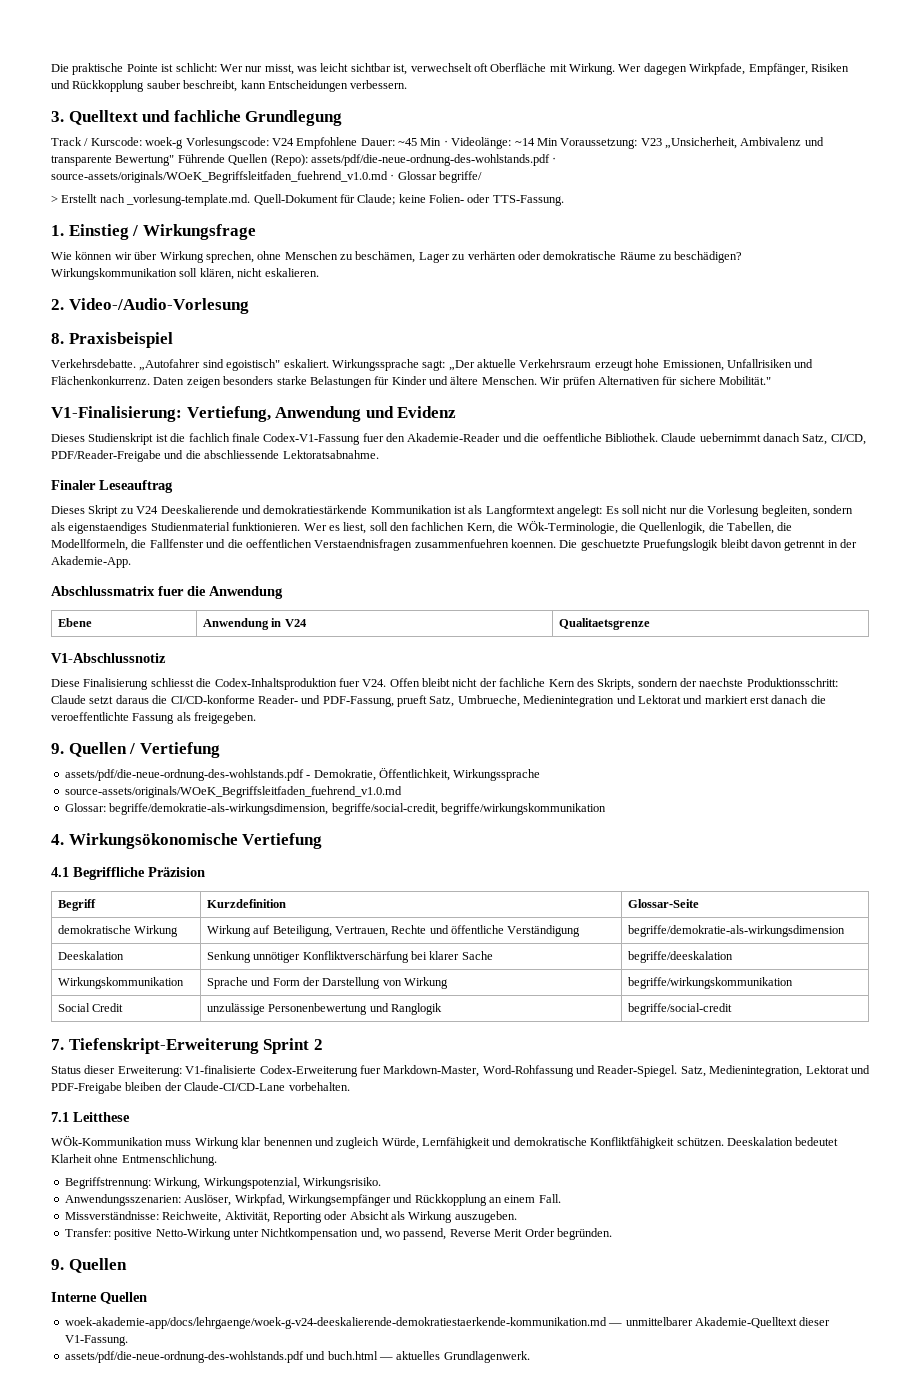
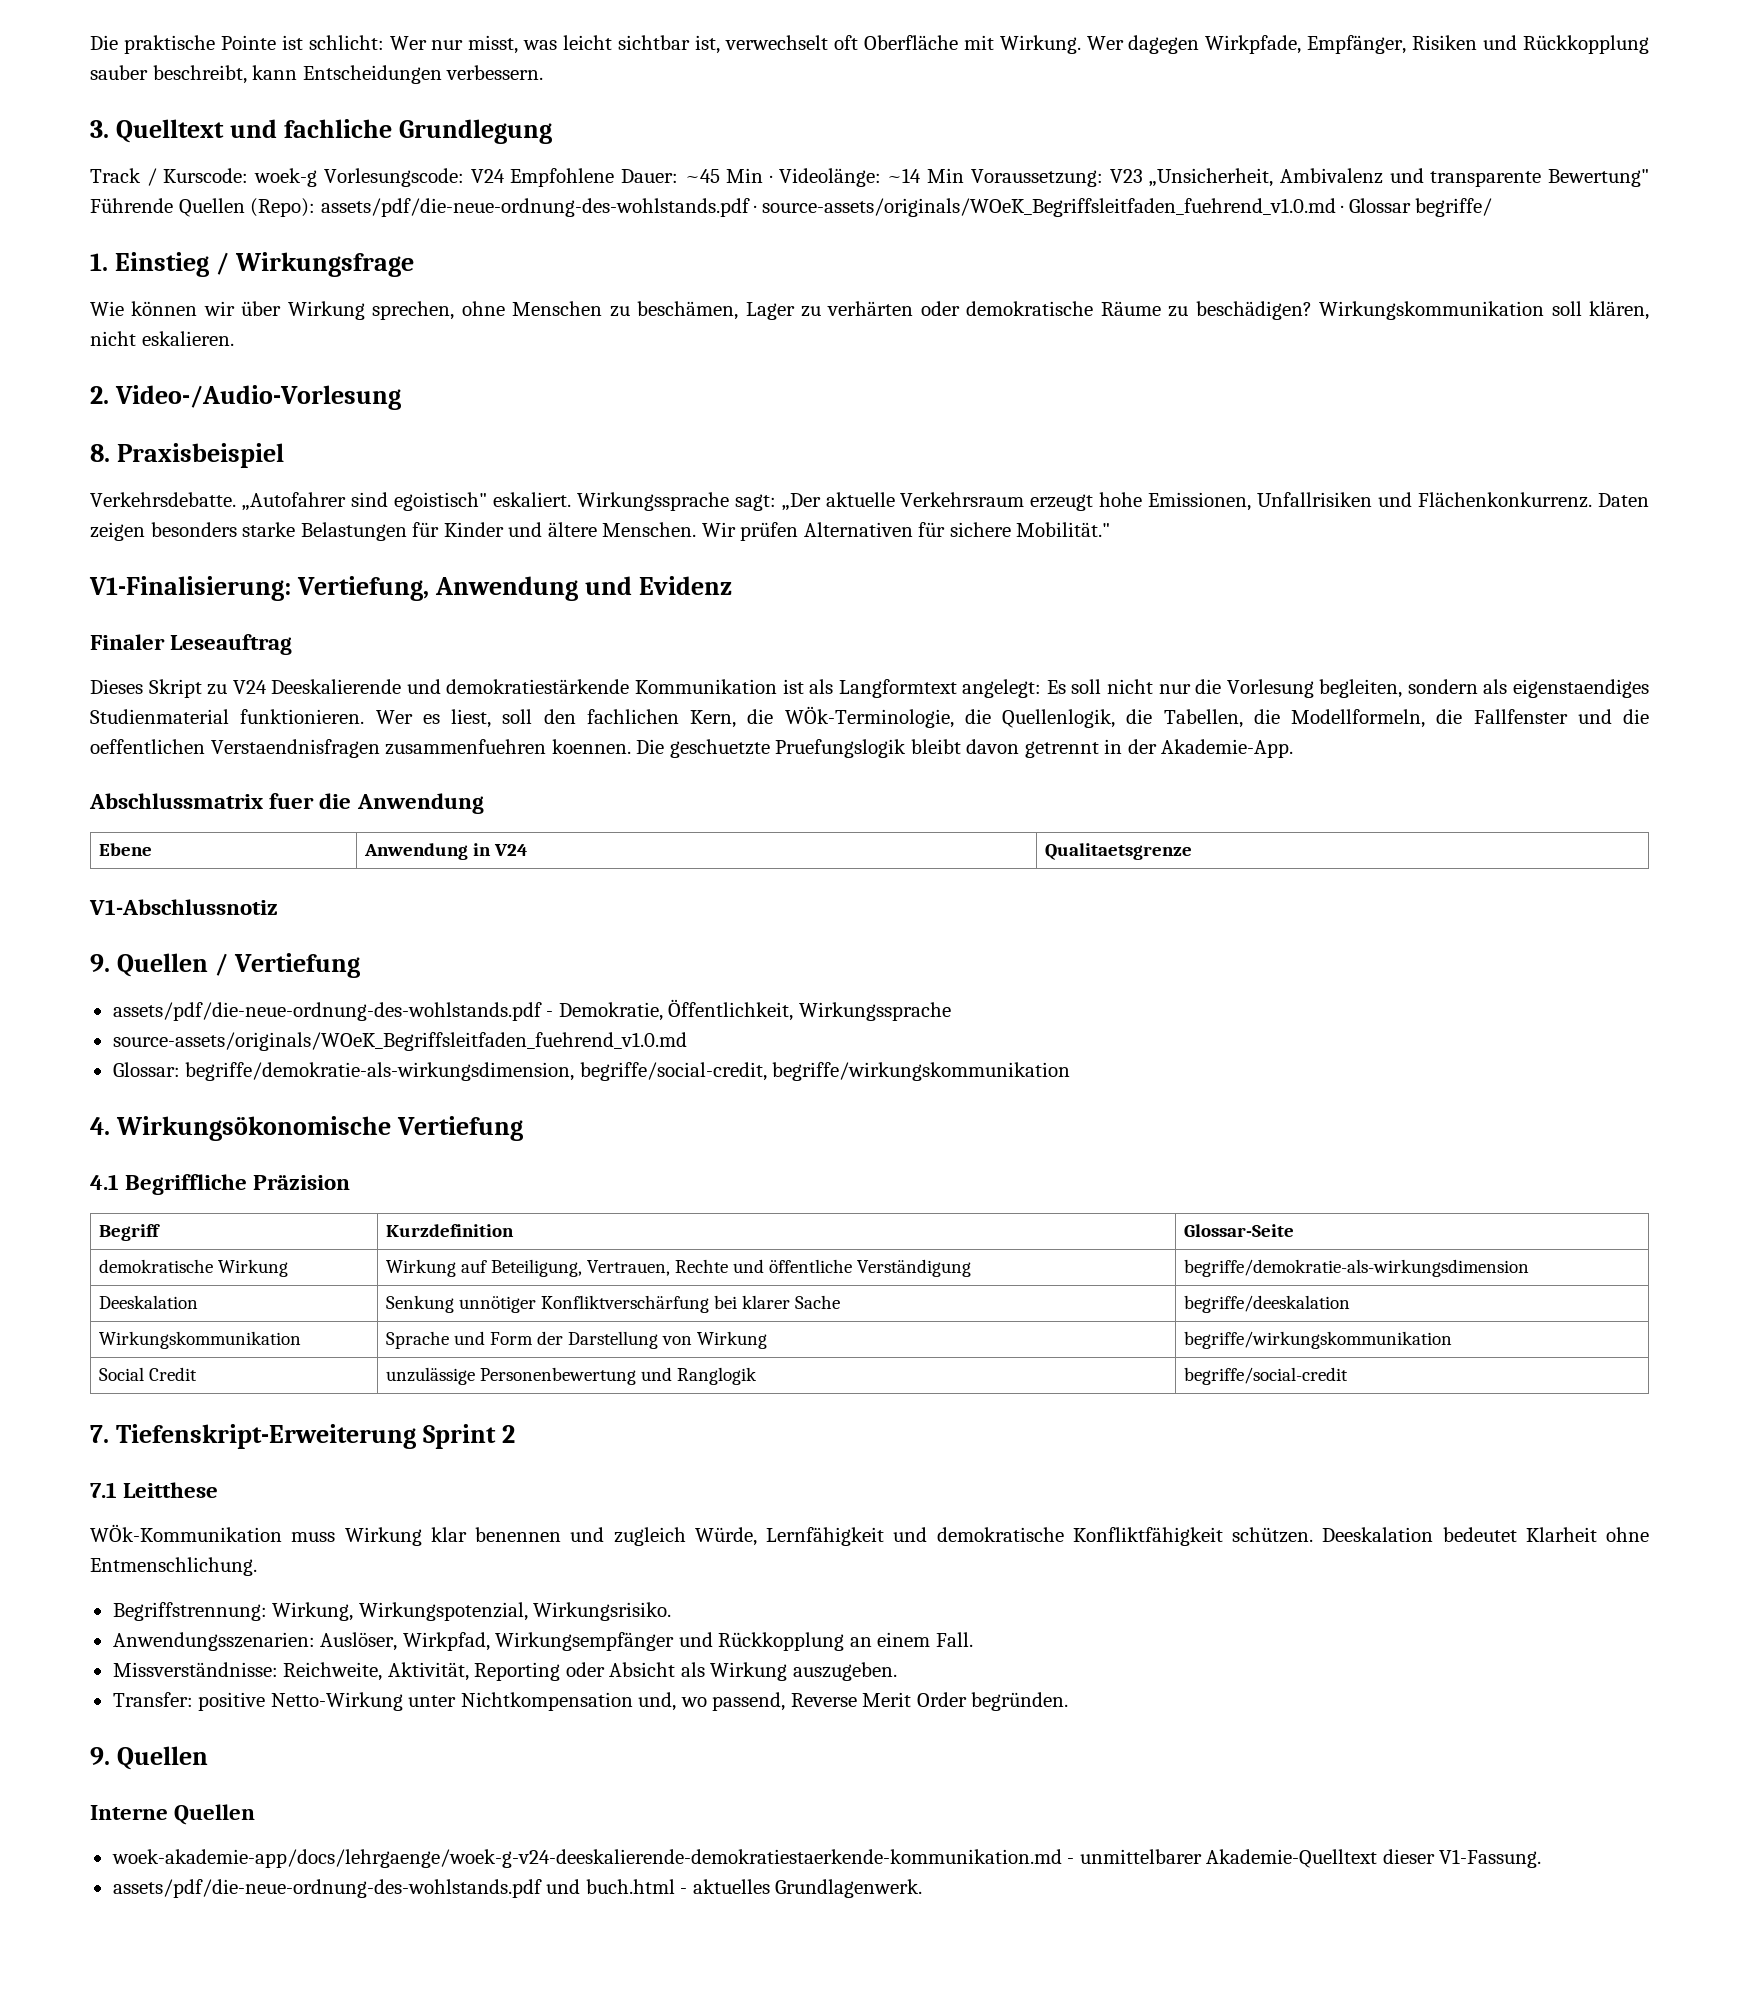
- > Erstellt nach _vorlesung-template.md. Quell-Dokument für Claude; keine Folien- oder TTS-Fassung.
- Dieses Studienskript ist die fachlich finale Codex-V1-Fassung fuer den Akademie-Reader und die oeffentliche Bibliothek. Claude uebernimmt danach Satz, CI/CD, PDF/Reader-Freigabe und die abschliessende Lektoratsabnahme.
- Diese Finalisierung schliesst die Codex-Inhaltsproduktion fuer V24. Offen bleibt nicht der fachliche Kern des Skripts, sondern der naechste Produktionsschritt: Claude setzt daraus die CI/CD-konforme Reader- und PDF-Fassung, prueft Satz, Umbrueche, Medienintegration und Lektorat und markiert erst danach die veroeffentlichte Fassung als freigegeben.
- Status dieser Erweiterung: V1-finalisierte Codex-Erweiterung fuer Markdown-Master, Word-Rohfassung und Reader-Spiegel. Satz, Medienintegration, Lektorat und PDF-Freigabe bleiben der Claude-CI/CD-Lane vorbehalten.
- woek-akademie-app/docs/lehrgaenge/woek-g-v24-deeskalierende-demokratiestaerkende-kommunikation.md — unmittelbarer Akademie-Quelltext dieser V1-Fassung.
+ woek-akademie-app/docs/lehrgaenge/woek-g-v24-deeskalierende-demokratiestaerkende-kommunikation.md - unmittelbarer Akademie-Quelltext dieser V1-Fassung.
- assets/pdf/die-neue-ordnung-des-wohlstands.pdf und buch.html — aktuelles Grundlagenwerk.
+ assets/pdf/die-neue-ordnung-des-wohlstands.pdf und buch.html - aktuelles Grundlagenwerk.

